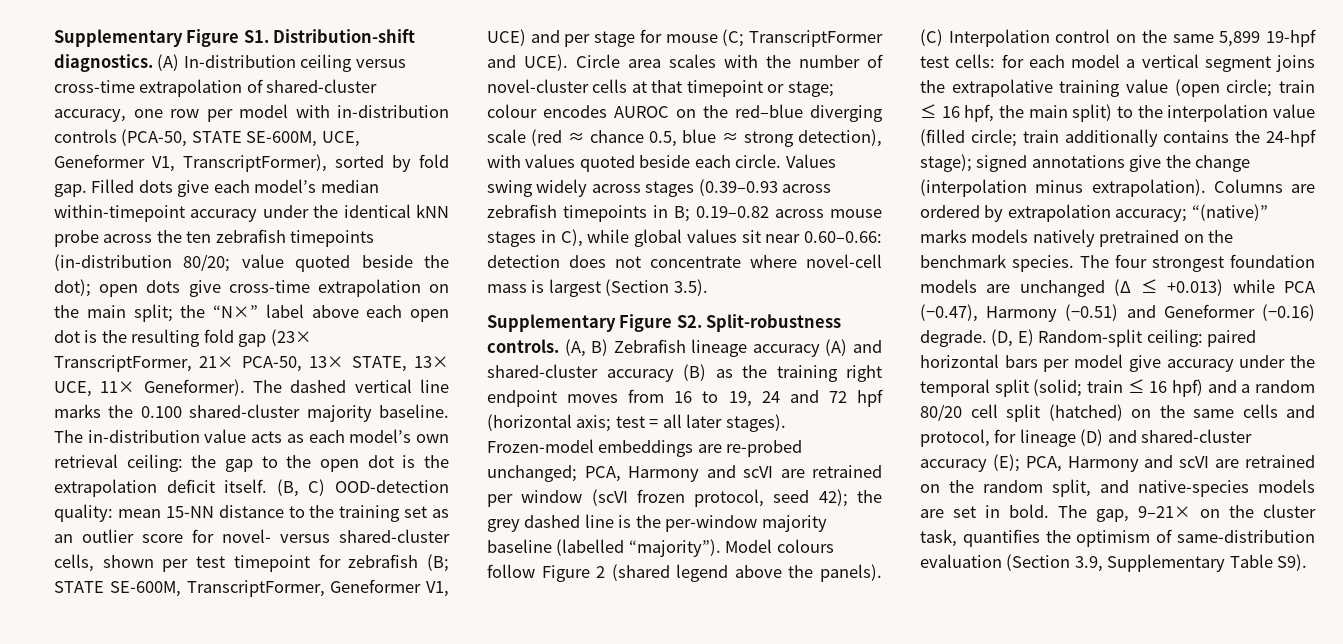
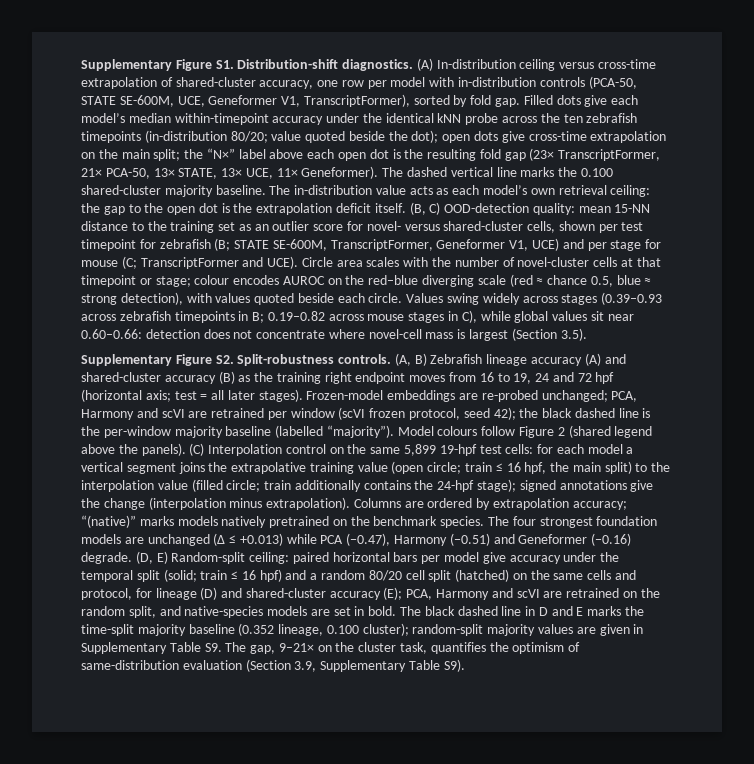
- Frozen-model embeddings are re-probed unchanged; PCA, Harmony and scVI are retrained per window (scVI frozen protocol, seed 42); the grey dashed line is the per-window majority baseline (labelled “majority”).
+ Frozen-model embeddings are re-probed unchanged; PCA, Harmony and scVI are retrained per window (scVI frozen protocol, seed 42); the black dashed line is the per-window majority baseline (labelled “majority”).
- The gap, 9–21× on the cluster task, quantifies the optimism of same-distribution evaluation (Section 3.9, Supplementary Table S9).
+ The black dashed line in D and E marks the time-split majority baseline (0.352 lineage, 0.100 cluster); random-split majority values are given in Supplementary Table S9. The gap, 9–21× on the cluster task, quantifies the optimism of same-distribution evaluation (Section 3.9, Supplementary Table S9).

